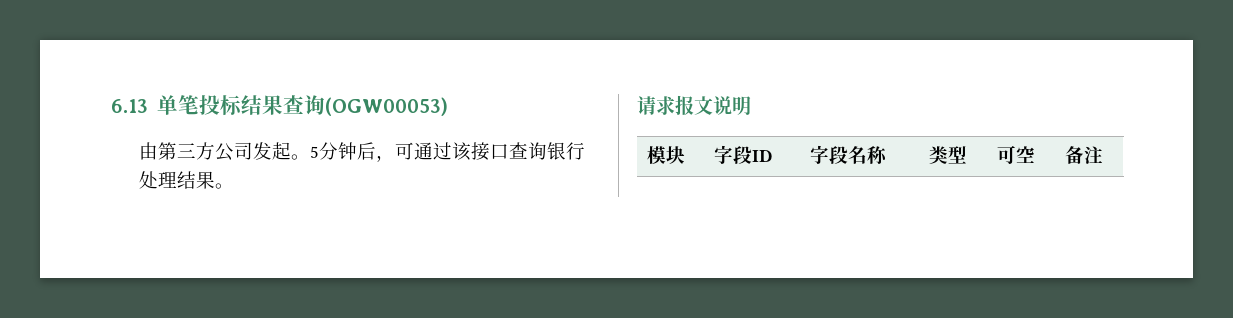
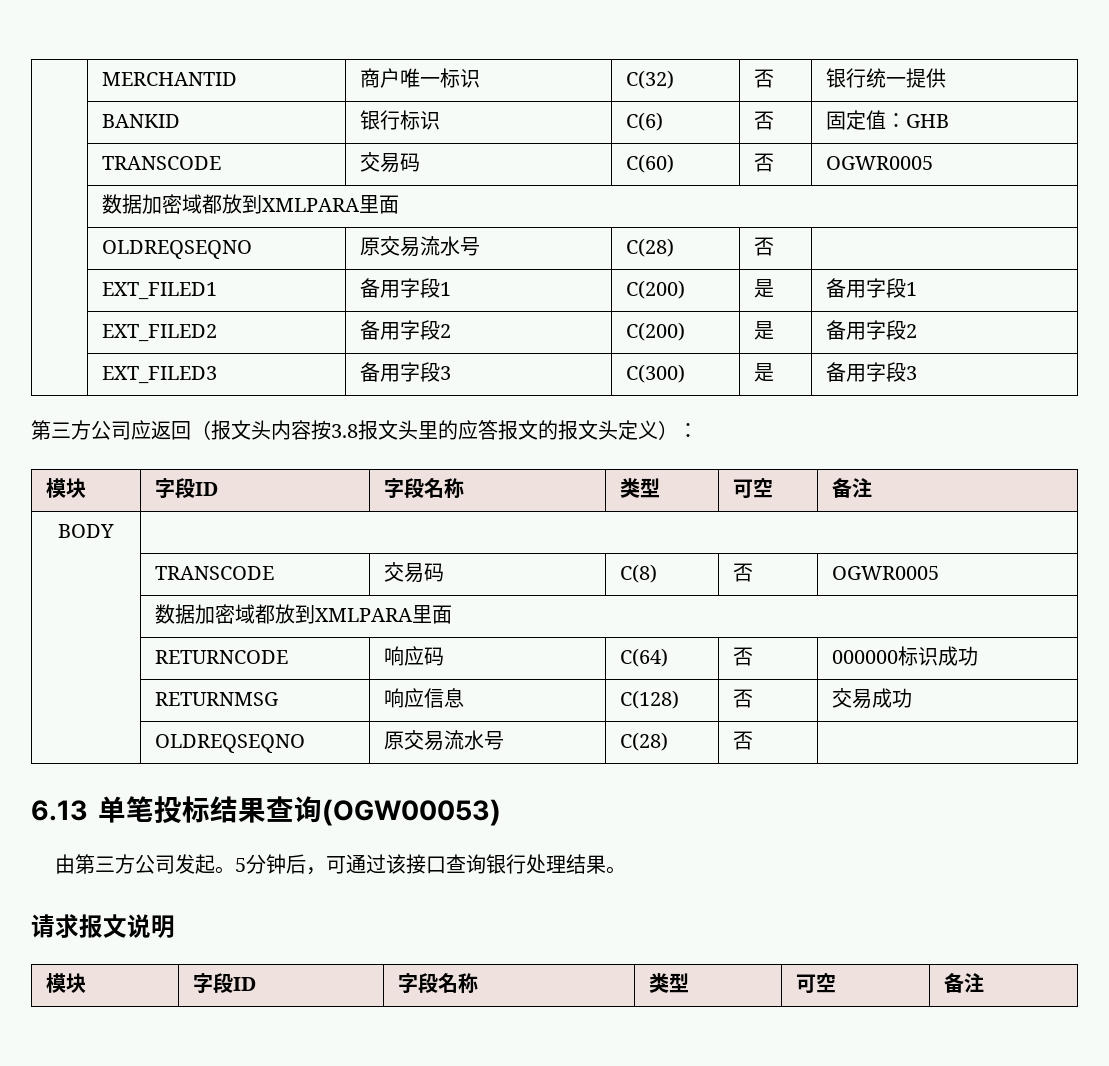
+ | MERCHANTID | 商户唯一标识 | C(32) | 否 | 银行统一提供
+ | BANKID | 银行标识 | C(6) | 否 | 固定值：GHB
+ | TRANSCODE | 交易码 | C(60) | 否 | OGWR0005
+ | 数据加密域都放到XMLPARA里面
+ | OLDREQSEQNO | 原交易流水号 | C(28) | 否 |
+ | EXT_FILED1 | 备用字段1 | C(200) | 是 | 备用字段1
+ | EXT_FILED2 | 备用字段2 | C(200) | 是 | 备用字段2
+ | EXT_FILED3 | 备用字段3 | C(300) | 是 | 备用字段3
+ 第三方公司应返回（报文头内容按3.8报文头里的应答报文的报文头定义）：
+ 模块 | 字段ID | 字段名称 | 类型 | 可空 | 备注
+ BODY |
+ | TRANSCODE | 交易码 | C(8) | 否 | OGWR0005
+ | 数据加密域都放到XMLPARA里面
+ | RETURNCODE | 响应码 | C(64) | 否 | 000000标识成功
+ | RETURNMSG | 响应信息 | C(128) | 否 | 交易成功
+ | OLDREQSEQNO | 原交易流水号 | C(28) | 否 |

